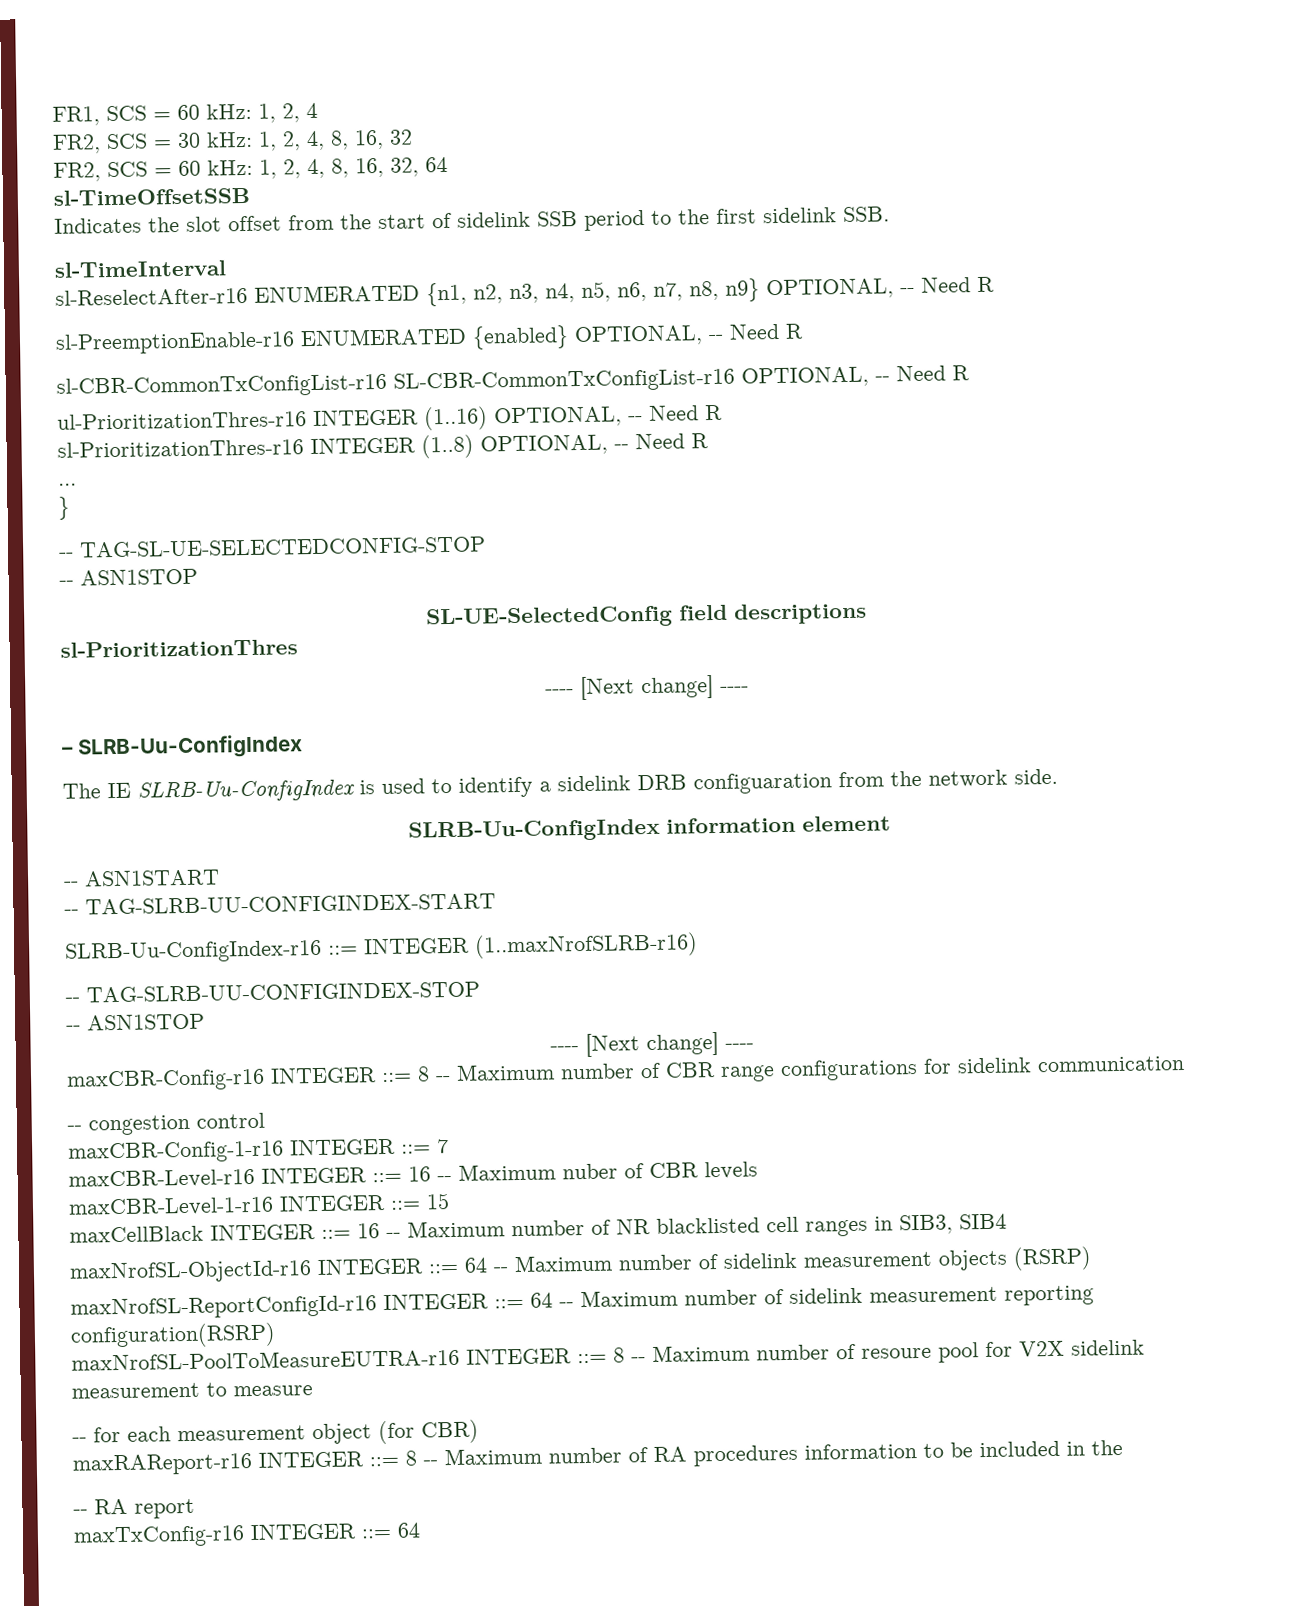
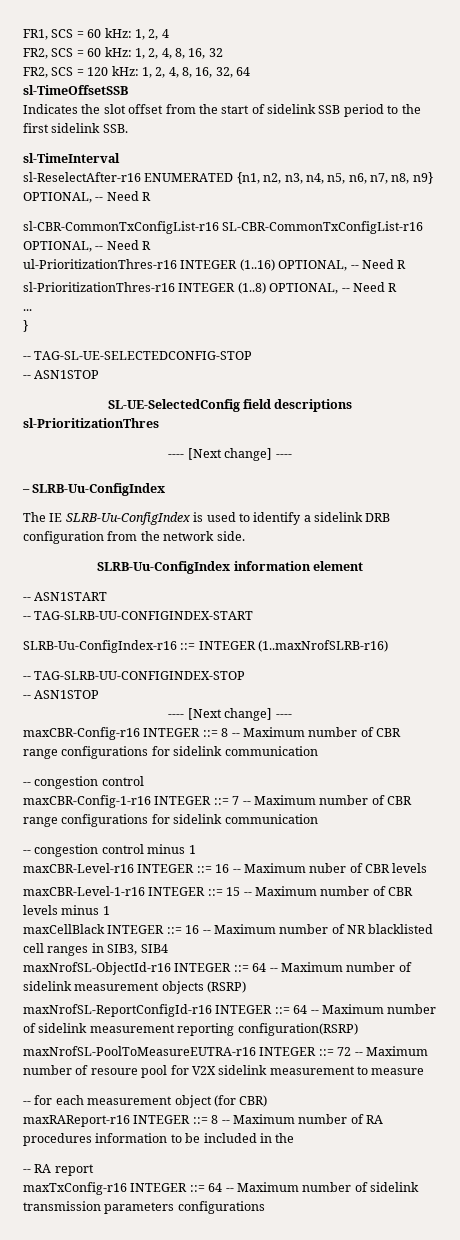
- FR2, SCS = 30 kHz: 1, 2, 4, 8, 16, 32
+ FR2, SCS = 60 kHz: 1, 2, 4, 8, 16, 32
- FR2, SCS = 60 kHz: 1, 2, 4, 8, 16, 32, 64
+ FR2, SCS = 120 kHz: 1, 2, 4, 8, 16, 32, 64
- sl-PreemptionEnable-r16 ENUMERATED {enabled} OPTIONAL, -- Need R
- The IE SLRB-Uu-ConfigIndex is used to identify a sidelink DRB configuaration from the network side.
+ The IE SLRB-Uu-ConfigIndex is used to identify a sidelink DRB configuration from the network side.
- maxCBR-Config-1-r16 INTEGER ::= 7
+ maxCBR-Config-1-r16 INTEGER ::= 7 -- Maximum number of CBR range configurations for sidelink communication
+ -- congestion control minus 1
- maxCBR-Level-1-r16 INTEGER ::= 15
+ maxCBR-Level-1-r16 INTEGER ::= 15 -- Maximum number of CBR levels minus 1
- maxNrofSL-PoolToMeasureEUTRA-r16 INTEGER ::= 8 -- Maximum number of resoure pool for V2X sidelink measurement to measure
+ maxNrofSL-PoolToMeasureEUTRA-r16 INTEGER ::= 72 -- Maximum number of resoure pool for V2X sidelink measurement to measure
- maxTxConfig-r16 INTEGER ::= 64
+ maxTxConfig-r16 INTEGER ::= 64 -- Maximum number of sidelink transmission parameters configurations

